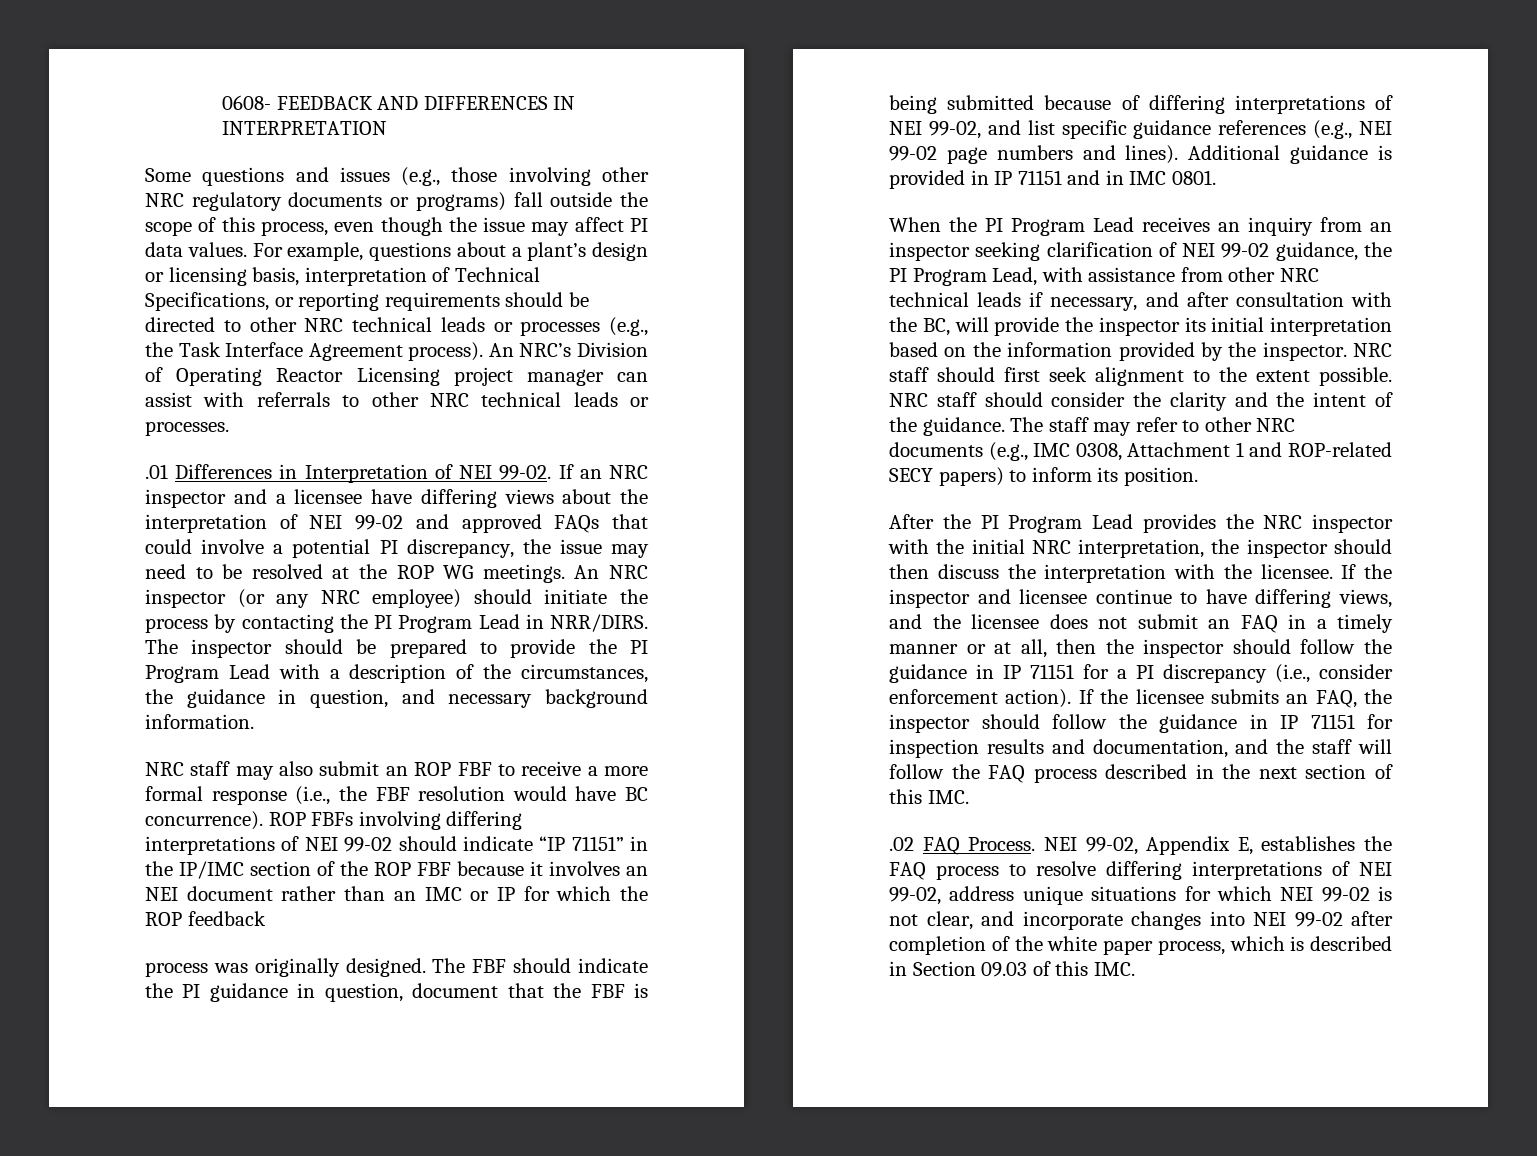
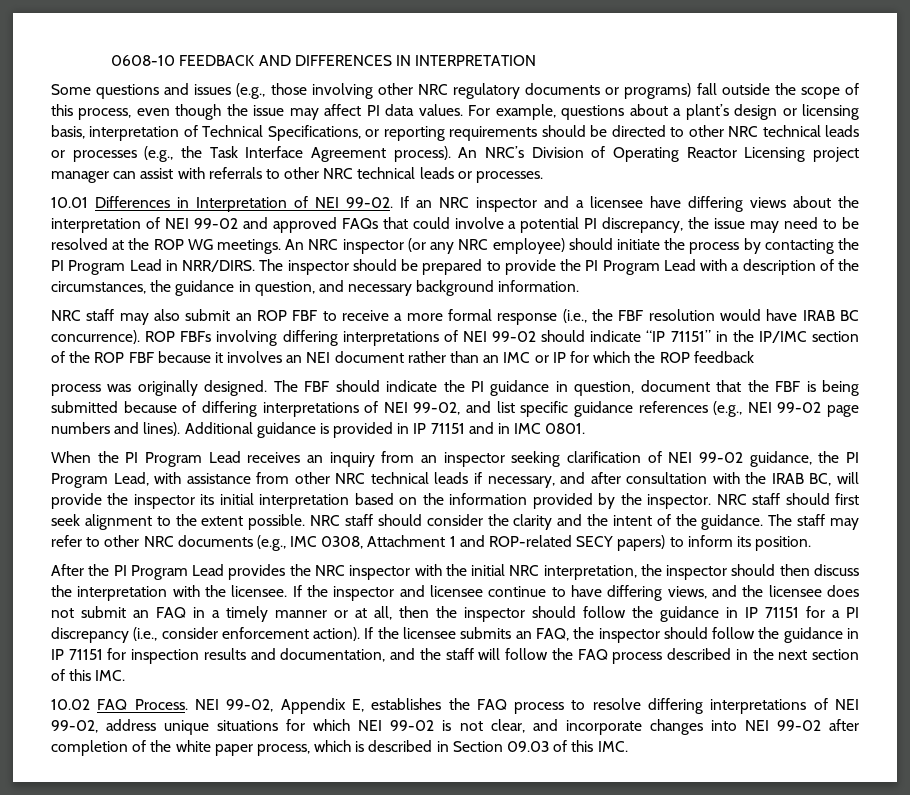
- 0608- FEEDBACK AND DIFFERENCES IN INTERPRETATION
+ 0608-10 FEEDBACK AND DIFFERENCES IN INTERPRETATION
- .01 Differences in Interpretation of NEI 99-02.
+ 10.01 Differences in Interpretation of NEI 99-02.
- NRC staff may also submit an ROP FBF to receive a more formal response (i.e., the FBF resolution would have BC concurrence).
+ NRC staff may also submit an ROP FBF to receive a more formal response (i.e., the FBF resolution would have IRAB BC concurrence).
- When the PI Program Lead receives an inquiry from an inspector seeking clarification of NEI 99-02 guidance, the PI Program Lead, with assistance from other NRC technical leads if necessary, and after consultation with the BC, will provide the inspector its initial interpretation based on the information provided by the inspector.
+ When the PI Program Lead receives an inquiry from an inspector seeking clarification of NEI 99-02 guidance, the PI Program Lead, with assistance from other NRC technical leads if necessary, and after consultation with the IRAB BC, will provide the inspector its initial interpretation based on the information provided by the inspector.
- .02 FAQ Process.
+ 10.02 FAQ Process.

